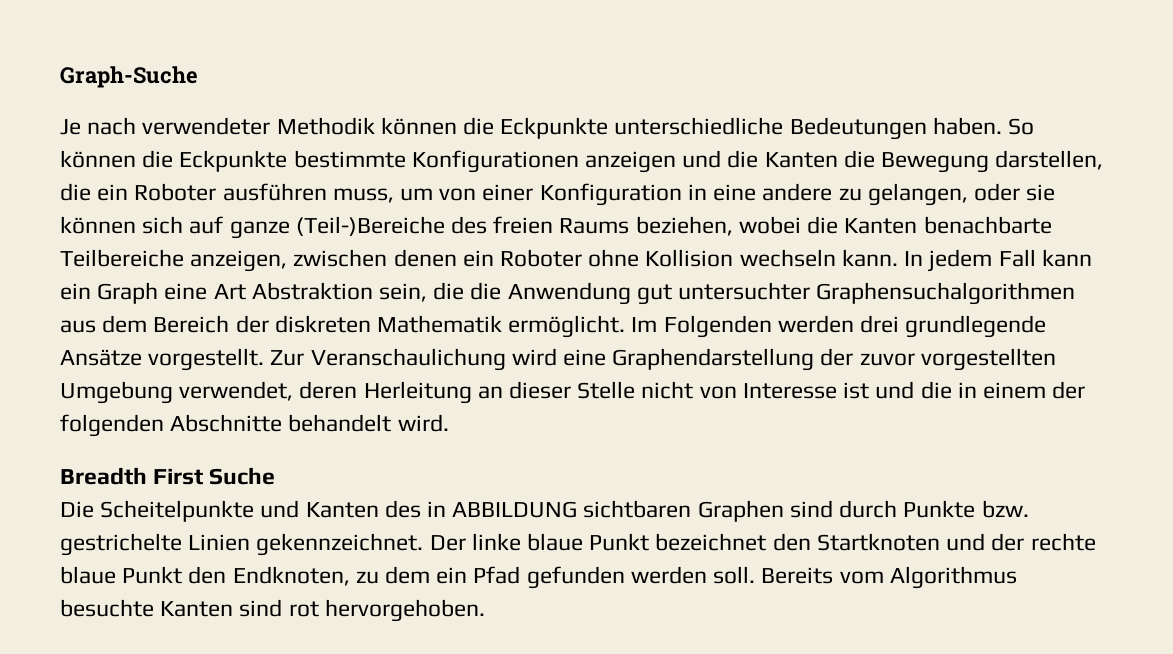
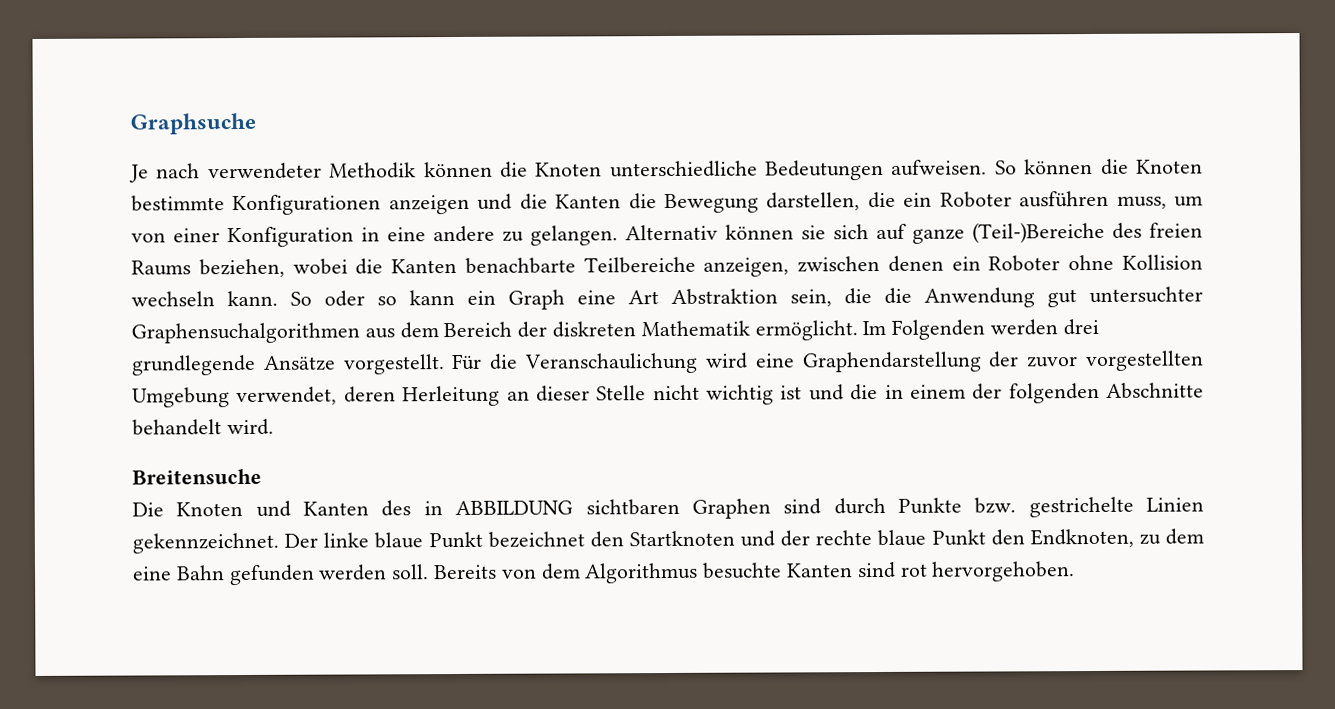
- Graph-Suche
+ Graphsuche
- Je nach verwendeter Methodik können die Eckpunkte unterschiedliche Bedeutungen haben.
+ Je nach verwendeter Methodik können die Knoten unterschiedliche Bedeutungen aufweisen.
- So können die Eckpunkte bestimmte Konfigurationen anzeigen und die Kanten die Bewegung darstellen, die ein Roboter ausführen muss, um von einer Konfiguration in eine andere zu gelangen, oder sie können sich auf ganze (Teil-)Bereiche des freien Raums beziehen, wobei die Kanten benachbarte Teilbereiche anzeigen, zwischen denen ein Roboter ohne Kollision wechseln kann.
+ So können die Knoten bestimmte Konfigurationen anzeigen und die Kanten die Bewegung darstellen, die ein Roboter ausführen muss, um von einer Konfiguration in eine andere zu gelangen. Alternativ können sie sich auf ganze (Teil-)Bereiche des freien Raums beziehen, wobei die Kanten benachbarte Teilbereiche anzeigen, zwischen denen ein Roboter ohne Kollision wechseln kann.
- In jedem Fall kann ein Graph eine Art Abstraktion sein, die die Anwendung gut untersuchter Graphensuchalgorithmen aus dem Bereich der diskreten Mathematik ermöglicht.
+ So oder so kann ein Graph eine Art Abstraktion sein, die die Anwendung gut untersuchter Graphensuchalgorithmen aus dem Bereich der diskreten Mathematik ermöglicht.
- Zur Veranschaulichung wird eine Graphendarstellung der zuvor vorgestellten Umgebung verwendet, deren Herleitung an dieser Stelle nicht von Interesse ist und die in einem der folgenden Abschnitte behandelt wird.
+ Für die Veranschaulichung wird eine Graphendarstellung der zuvor vorgestellten Umgebung verwendet, deren Herleitung an dieser Stelle nicht wichtig ist und die in einem der folgenden Abschnitte behandelt wird.
- Breadth First Suche
+ Breitensuche
- Die Scheitelpunkte und Kanten des in ABBILDUNG sichtbaren Graphen sind durch Punkte bzw. gestrichelte Linien gekennzeichnet.
+ Die Knoten und Kanten des in ABBILDUNG sichtbaren Graphen sind durch Punkte bzw. gestrichelte Linien gekennzeichnet.
- Der linke blaue Punkt bezeichnet den Startknoten und der rechte blaue Punkt den Endknoten, zu dem ein Pfad gefunden werden soll.
+ Der linke blaue Punkt bezeichnet den Startknoten und der rechte blaue Punkt den Endknoten, zu dem eine Bahn gefunden werden soll.
- Bereits vom Algorithmus besuchte Kanten sind rot hervorgehoben.
+ Bereits von dem Algorithmus besuchte Kanten sind rot hervorgehoben.

